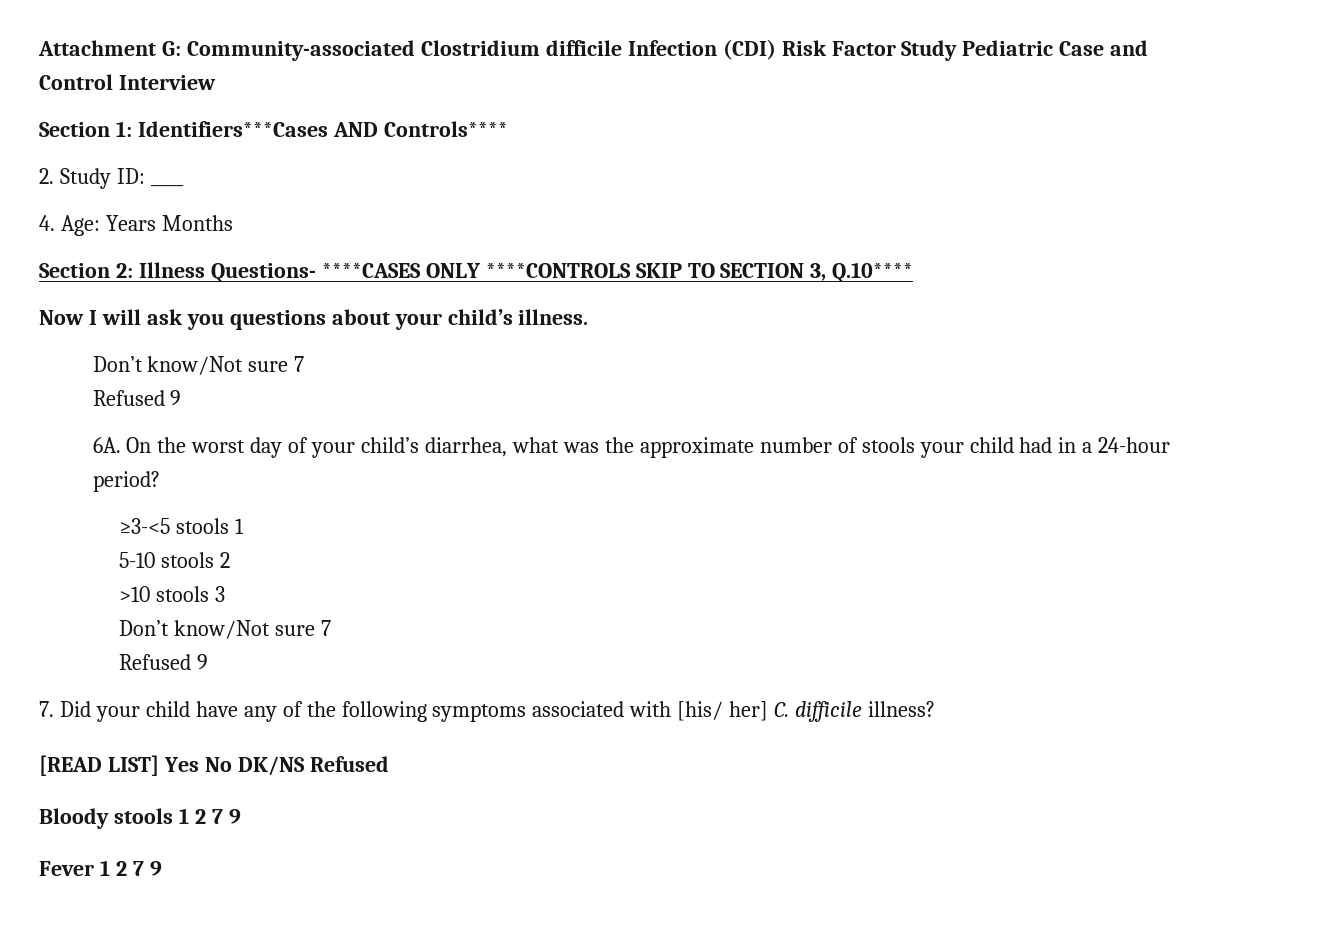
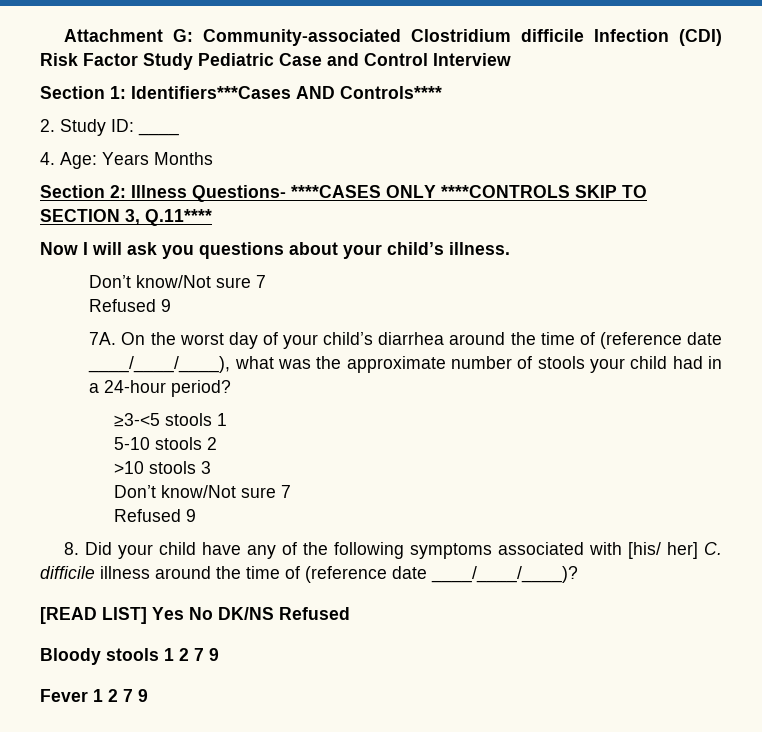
- Section 2: Illness Questions- ****CASES ONLY ****CONTROLS SKIP TO SECTION 3, Q.10****
+ Section 2: Illness Questions- ****CASES ONLY ****CONTROLS SKIP TO SECTION 3, Q.11****
- 6A.
+ 7A.
- On the worst day of your child’s diarrhea, what was the approximate number of stools your child had in a 24-hour period?
+ On the worst day of your child’s diarrhea around the time of (reference date ____/____/____), what was the approximate number of stools your child had in a 24-hour period?
- 7. Did your child have any of the following symptoms associated with [his/ her] C. difficile illness?
+ 8. Did your child have any of the following symptoms associated with [his/ her] C. difficile illness around the time of (reference date ____/____/____)?

